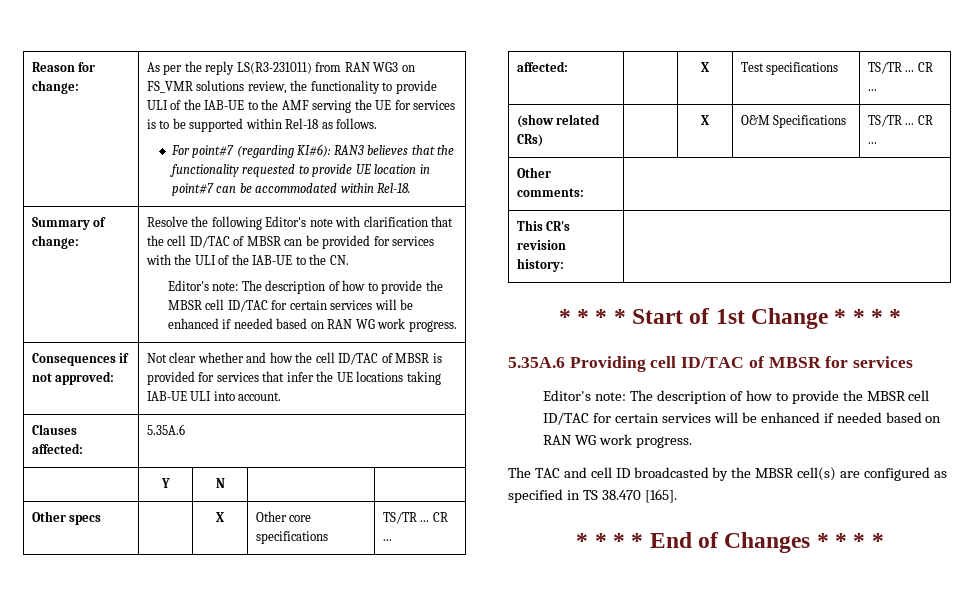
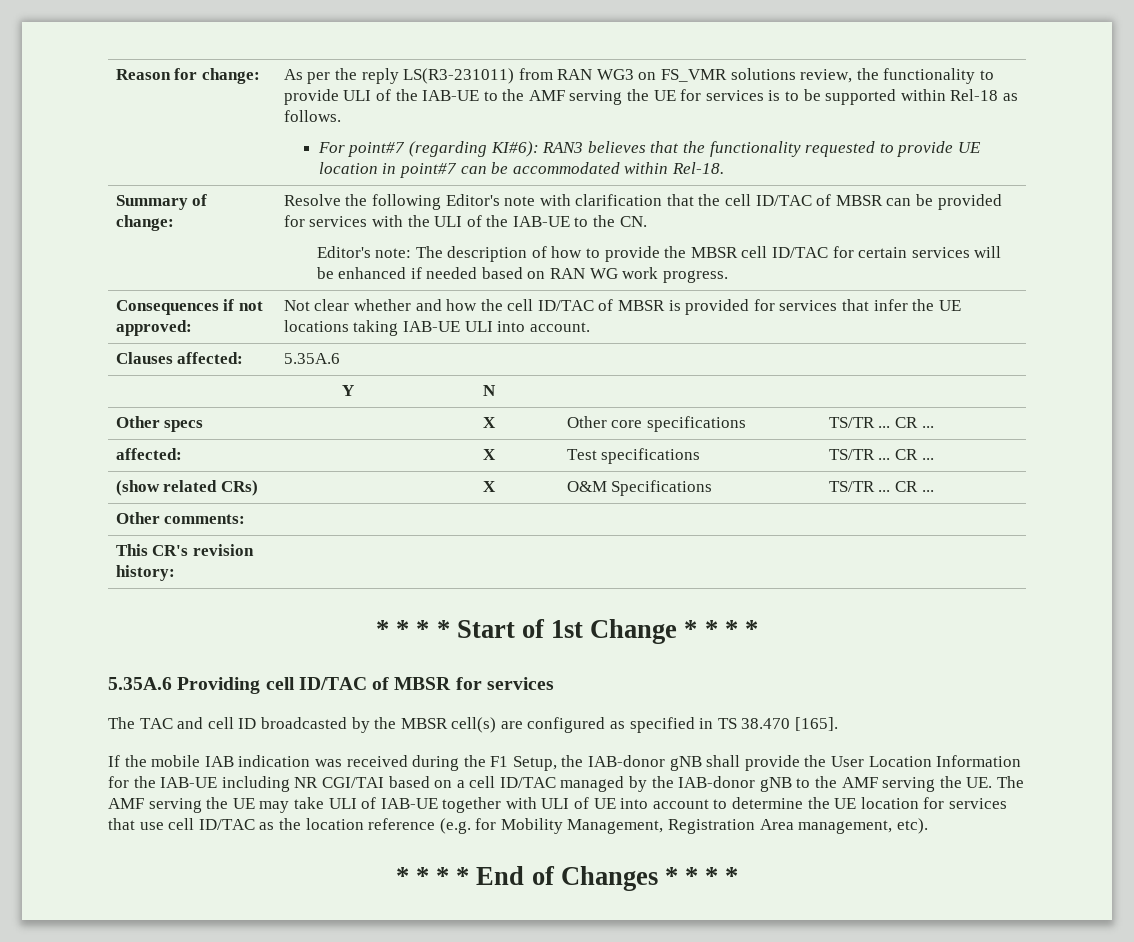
  5.35A.6 Providing cell ID/TAC of MBSR for services
- Editor's note: The description of how to provide the MBSR cell ID/TAC for certain services will be enhanced if needed based on RAN WG work progress.
+ If the mobile IAB indication was received during the F1 Setup, the IAB-donor gNB shall provide the User Location Information for the IAB-UE including NR CGI/TAI based on a cell ID/TAC managed by the IAB-donor gNB to the AMF serving the UE. The AMF serving the UE may take ULI of IAB-UE together with ULI of UE into account to determine the UE location for services that use cell ID/TAC as the location reference (e.g. for Mobility Management, Registration Area management, etc).

